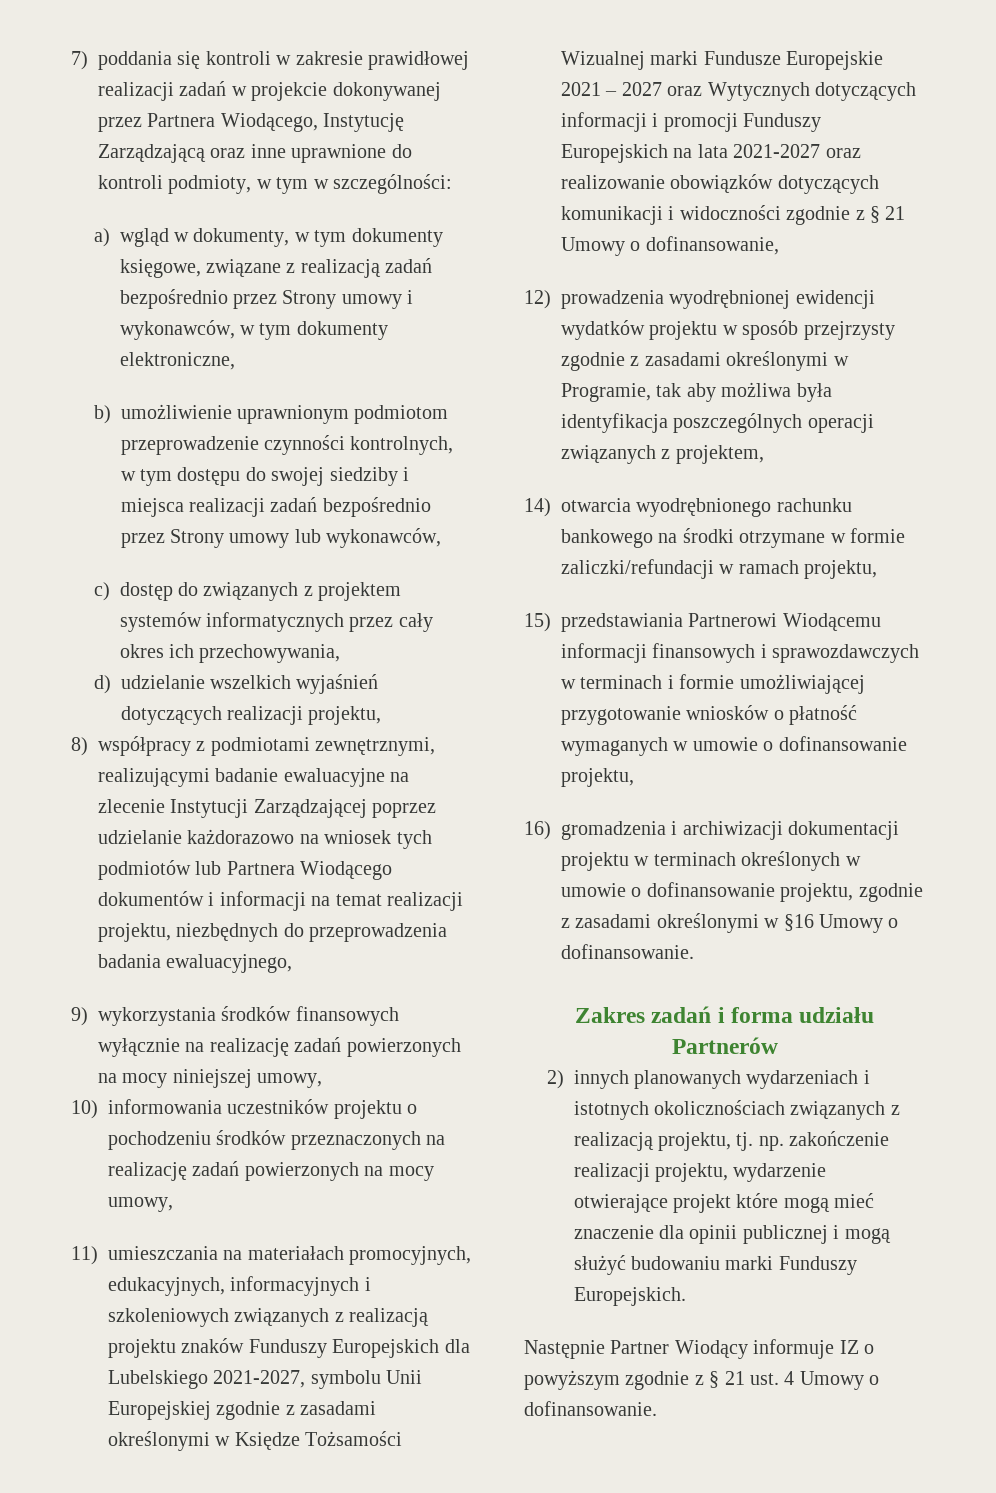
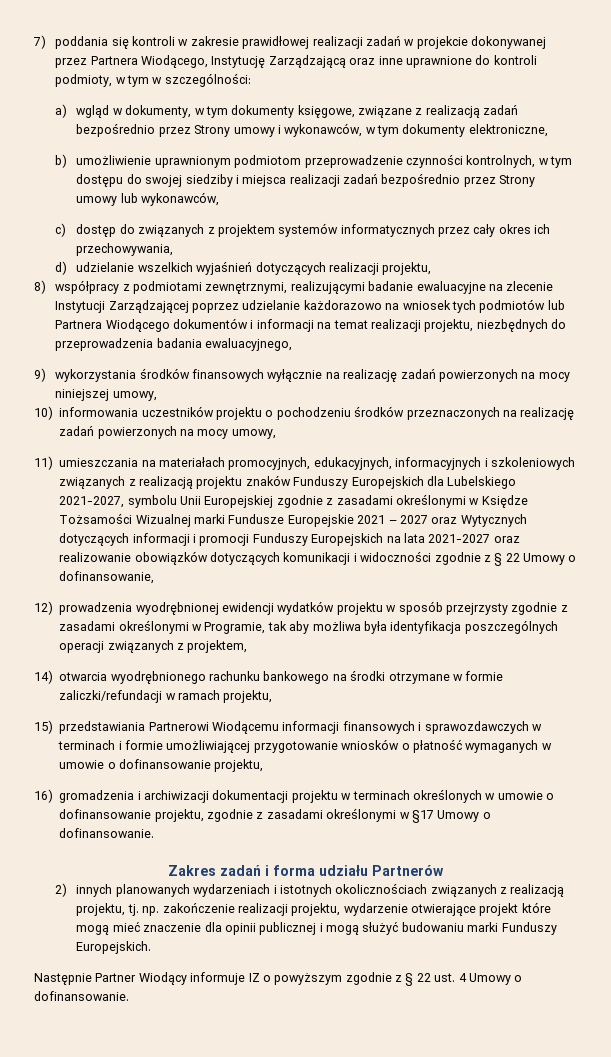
- 11) umieszczania na materiałach promocyjnych, edukacyjnych, informacyjnych i szkoleniowych związanych z realizacją projektu znaków Funduszy Europejskich dla Lubelskiego 2021-2027, symbolu Unii Europejskiej zgodnie z zasadami określonymi w Księdze Tożsamości Wizualnej marki Fundusze Europejskie 2021 – 2027 oraz Wytycznych dotyczących informacji i promocji Funduszy Europejskich na lata 2021-2027 oraz realizowanie obowiązków dotyczących komunikacji i widoczności zgodnie z § 21 Umowy o dofinansowanie,
+ 11) umieszczania na materiałach promocyjnych, edukacyjnych, informacyjnych i szkoleniowych związanych z realizacją projektu znaków Funduszy Europejskich dla Lubelskiego 2021-2027, symbolu Unii Europejskiej zgodnie z zasadami określonymi w Księdze Tożsamości Wizualnej marki Fundusze Europejskie 2021 – 2027 oraz Wytycznych dotyczących informacji i promocji Funduszy Europejskich na lata 2021-2027 oraz realizowanie obowiązków dotyczących komunikacji i widoczności zgodnie z § 22 Umowy o dofinansowanie,
- 16) gromadzenia i archiwizacji dokumentacji projektu w terminach określonych w umowie o dofinansowanie projektu, zgodnie z zasadami określonymi w §16 Umowy o dofinansowanie.
+ 16) gromadzenia i archiwizacji dokumentacji projektu w terminach określonych w umowie o dofinansowanie projektu, zgodnie z zasadami określonymi w §17 Umowy o dofinansowanie.
- Następnie Partner Wiodący informuje IZ o powyższym zgodnie z § 21 ust. 4 Umowy o dofinansowanie.
+ Następnie Partner Wiodący informuje IZ o powyższym zgodnie z § 22 ust. 4 Umowy o dofinansowanie.

